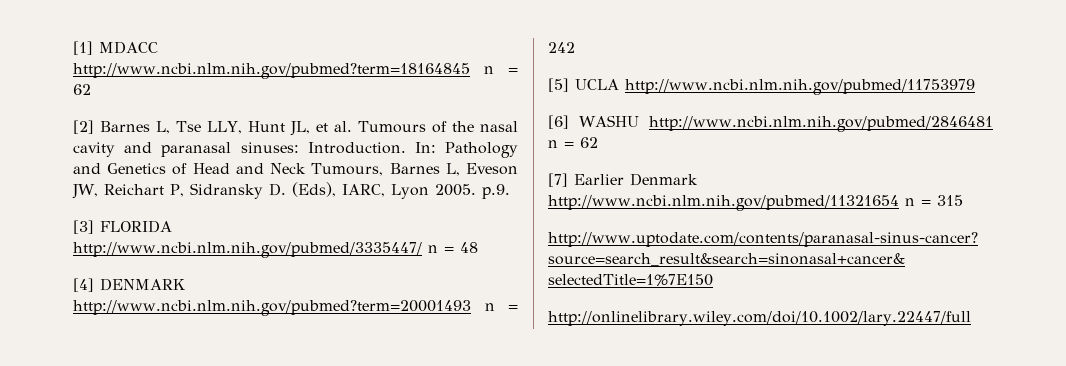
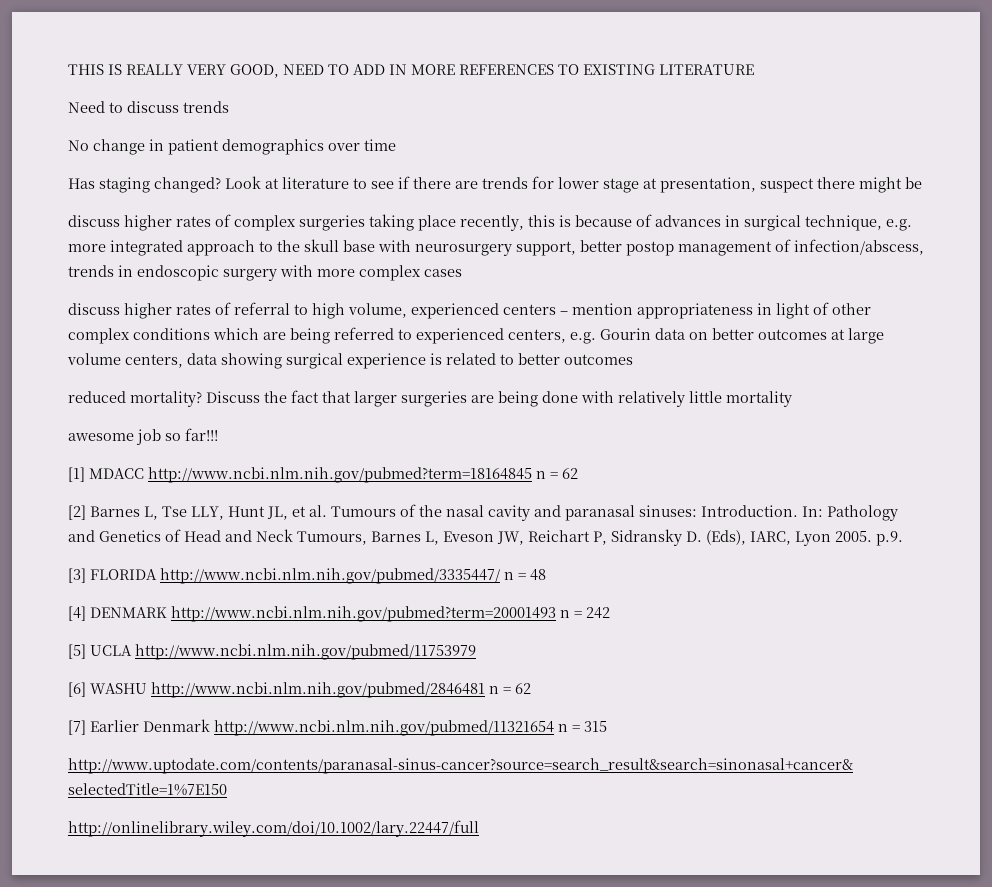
+ THIS IS REALLY VERY GOOD, NEED TO ADD IN MORE REFERENCES TO EXISTING LITERATURE
+ Need to discuss trends
+ No change in patient demographics over time
+ Has staging changed? Look at literature to see if there are trends for lower stage at presentation, suspect there might be
+ discuss higher rates of complex surgeries taking place recently, this is because of advances in surgical technique, e.g. more integrated approach to the skull base with neurosurgery support, better postop management of infection/abscess, trends in endoscopic surgery with more complex cases
+ discuss higher rates of referral to high volume, experienced centers – mention appropriateness in light of other complex conditions which are being referred to experienced centers, e.g. Gourin data on better outcomes at large volume centers, data showing surgical experience is related to better outcomes
+ reduced mortality? Discuss the fact that larger surgeries are being done with relatively little mortality
+ awesome job so far!!!

